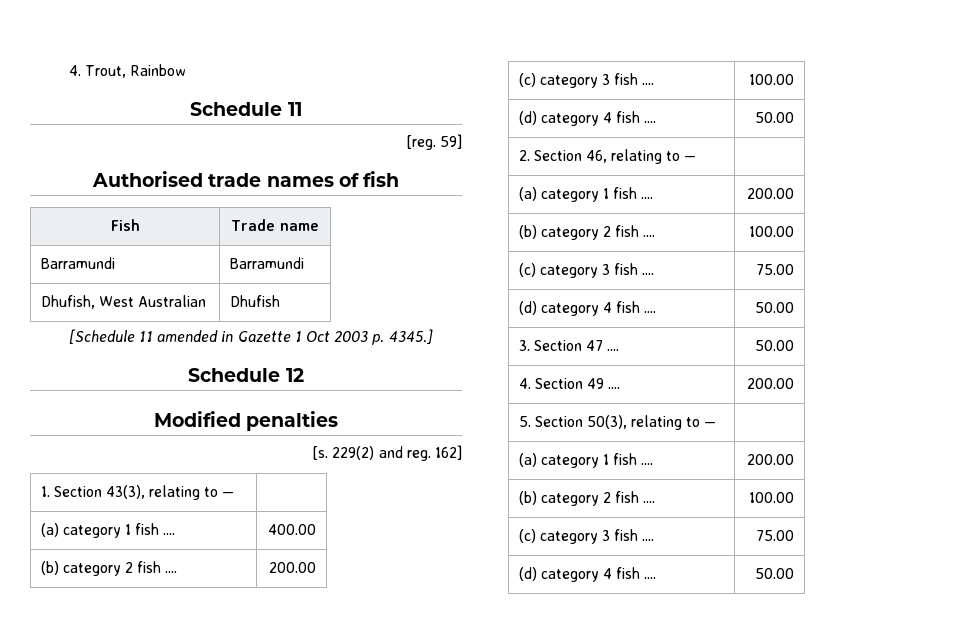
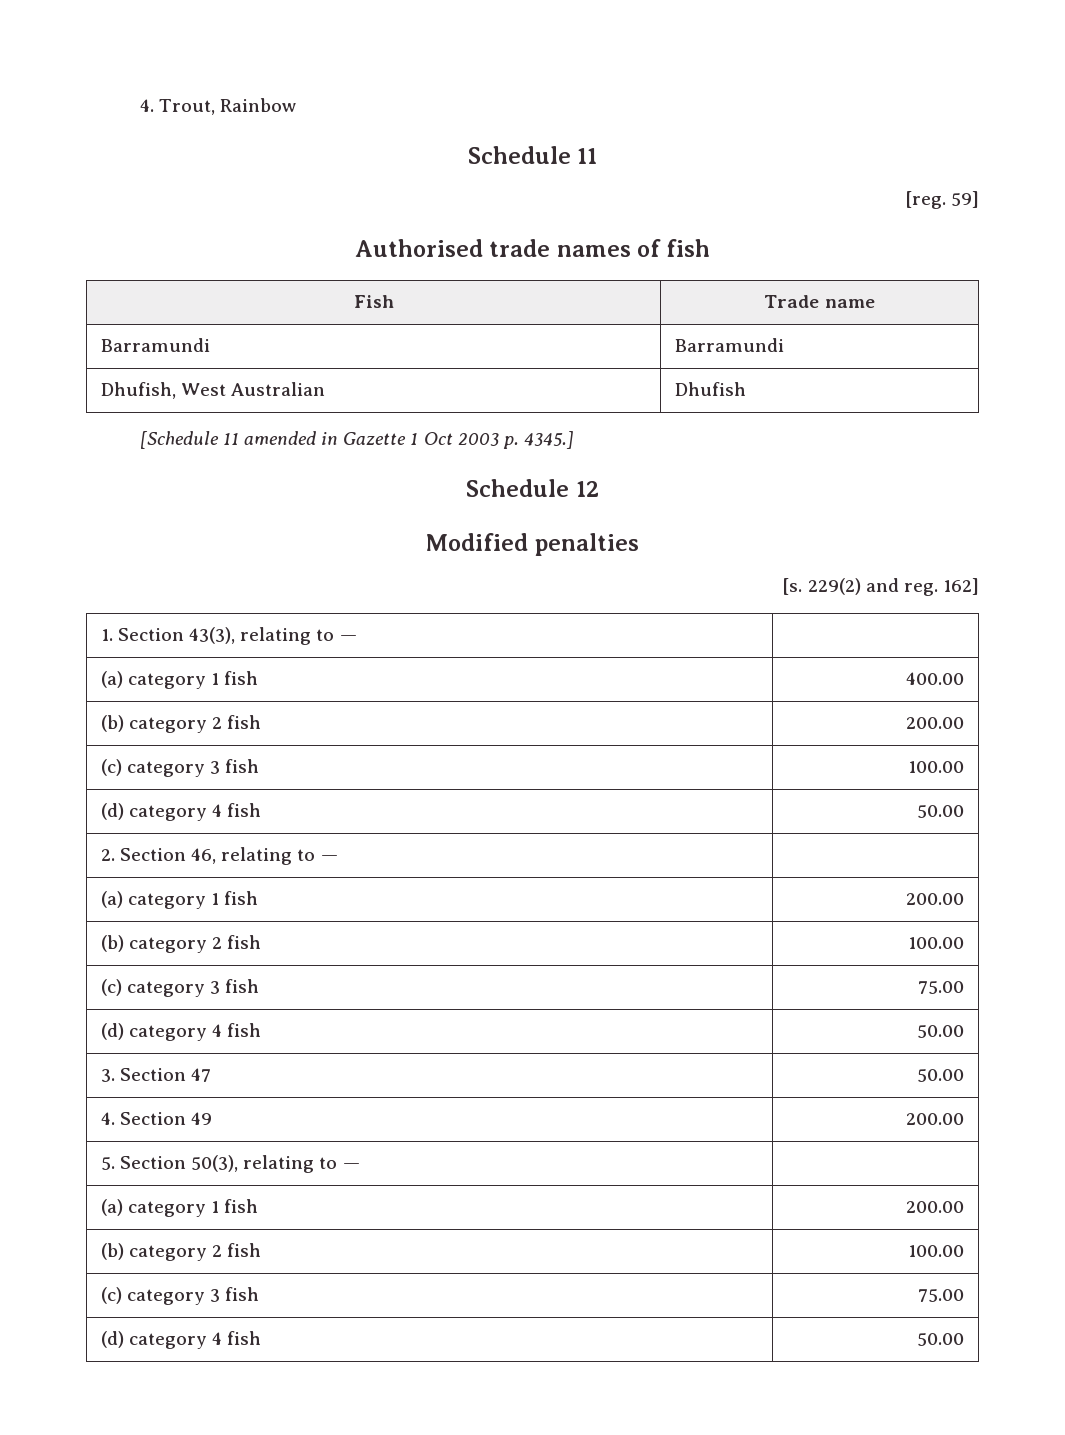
- (a) category 1 fish .... | 400.00
+ (a) category 1 fish | 400.00
- (b) category 2 fish .... | 200.00
+ (b) category 2 fish | 200.00
- (c) category 3 fish .... | 100.00
- (d) category 4 fish .... | 50.00
+ (c) category 3 fish | 100.00
+ (d) category 4 fish | 50.00
  2. Section 46, relating to — |
- (a) category 1 fish .... | 200.00
- (b) category 2 fish .... | 100.00
- (c) category 3 fish .... | 75.00
- (d) category 4 fish .... | 50.00
+ (a) category 1 fish | 200.00
+ (b) category 2 fish | 100.00
+ (c) category 3 fish | 75.00
+ (d) category 4 fish | 50.00
- 3. Section 47 .... | 50.00
+ 3. Section 47 | 50.00
- 4. Section 49 .... | 200.00
+ 4. Section 49 | 200.00
  5. Section 50(3), relating to — |
- (a) category 1 fish .... | 200.00
- (b) category 2 fish .... | 100.00
- (c) category 3 fish .... | 75.00
- (d) category 4 fish .... | 50.00
+ (a) category 1 fish | 200.00
+ (b) category 2 fish | 100.00
+ (c) category 3 fish | 75.00
+ (d) category 4 fish | 50.00

